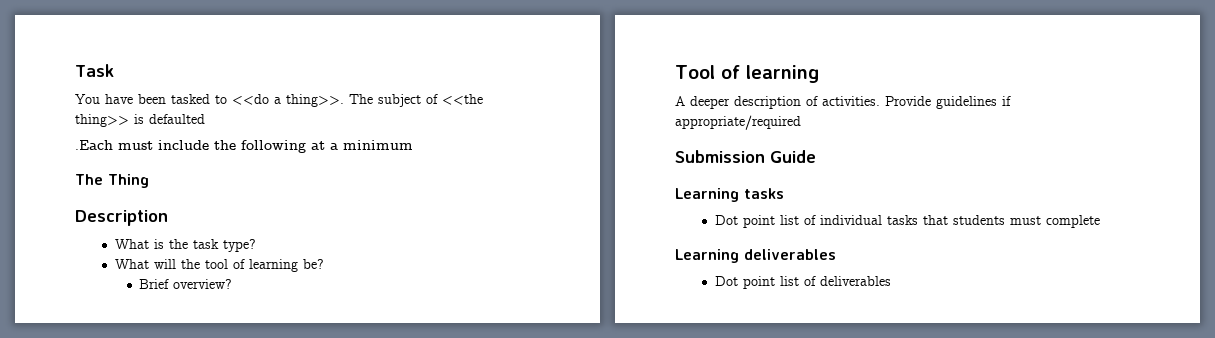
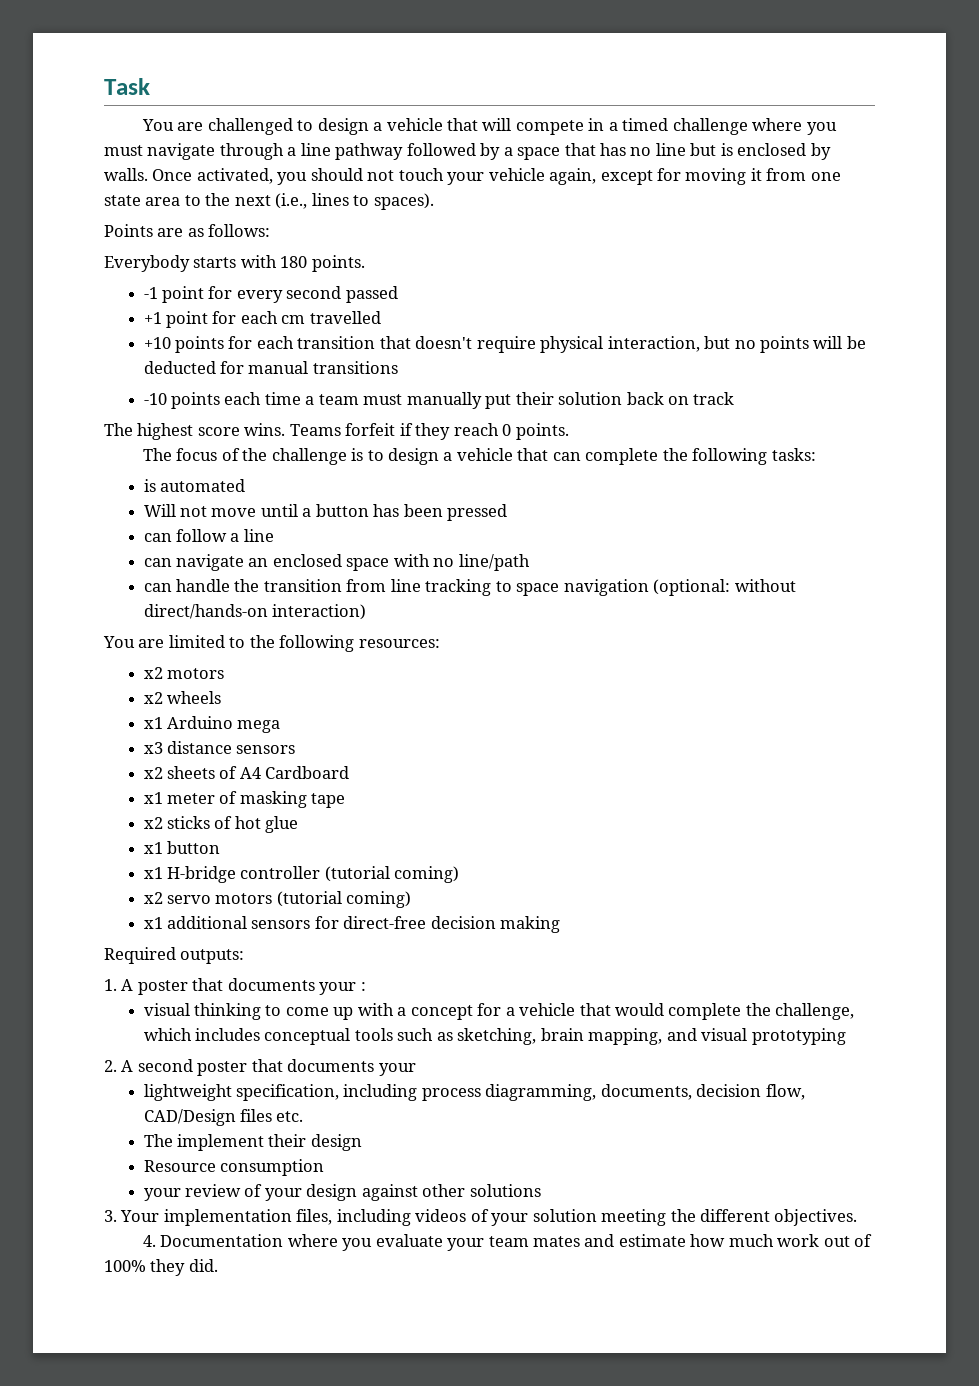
- You have been tasked to <<do a thing>>. The subject of <<the thing>> is defaulted
- .Each must include the following at a minimum
- The Thing
- Description
- What is the task type?
- What will the tool of learning be?
- Brief overview?
- Tool of learning
- A deeper description of activities. Provide guidelines if appropriate/required
- Submission Guide
- Learning tasks
- Dot point list of individual tasks that students must complete
- Learning deliverables
- Dot point list of deliverables
+ You are challenged to design a vehicle that will compete in a timed challenge where you must navigate through a line pathway followed by a space that has no line but is enclosed by walls. Once activated, you should not touch your vehicle again, except for moving it from one state area to the next (i.e., lines to spaces).
+ Points are as follows:
+ Everybody starts with 180 points.
+ -1 point for every second passed
+ +1 point for each cm travelled
+ +10 points for each transition that doesn't require physical interaction, but no points will be deducted for manual transitions
+ -10 points each time a team must manually put their solution back on track
+ The highest score wins. Teams forfeit if they reach 0 points.
+ The focus of the challenge is to design a vehicle that can complete the following tasks:
+ is automated
+ Will not move until a button has been pressed
+ can follow a line
+ can navigate an enclosed space with no line/path
+ can handle the transition from line tracking to space navigation (optional: without direct/hands-on interaction)
+ You are limited to the following resources:
+ x2 motors
+ x2 wheels
+ x1 Arduino mega
+ x3 distance sensors
+ x2 sheets of A4 Cardboard
+ x1 meter of masking tape
+ x2 sticks of hot glue
+ x1 button
+ x1 H-bridge controller (tutorial coming)
+ x2 servo motors (tutorial coming)
+ x1 additional sensors for direct-free decision making
+ Required outputs:
+ 1. A poster that documents your :
+ visual thinking to come up with a concept for a vehicle that would complete the challenge, which includes conceptual tools such as sketching, brain mapping, and visual prototyping
+ 2. A second poster that documents your
+ lightweight specification, including process diagramming, documents, decision flow, CAD/Design files etc.
+ The implement their design
+ Resource consumption
+ your review of your design against other solutions
+ 3. Your implementation files, including videos of your solution meeting the different objectives.
+ 4. Documentation where you evaluate your team mates and estimate how much work out of 100% they did.

